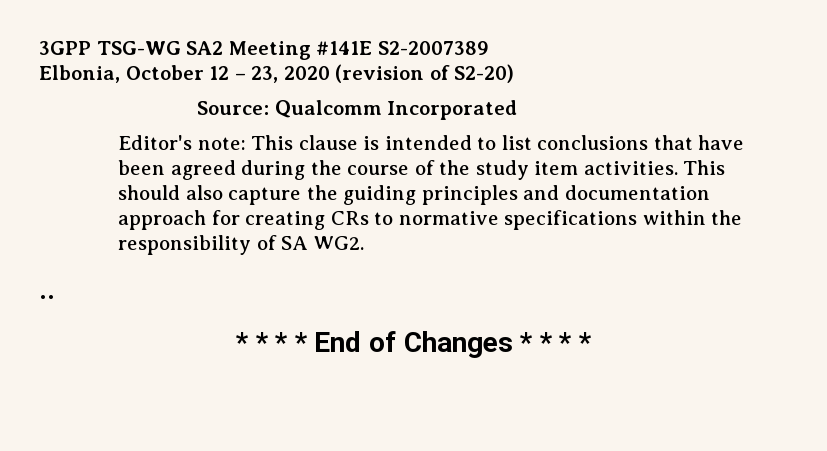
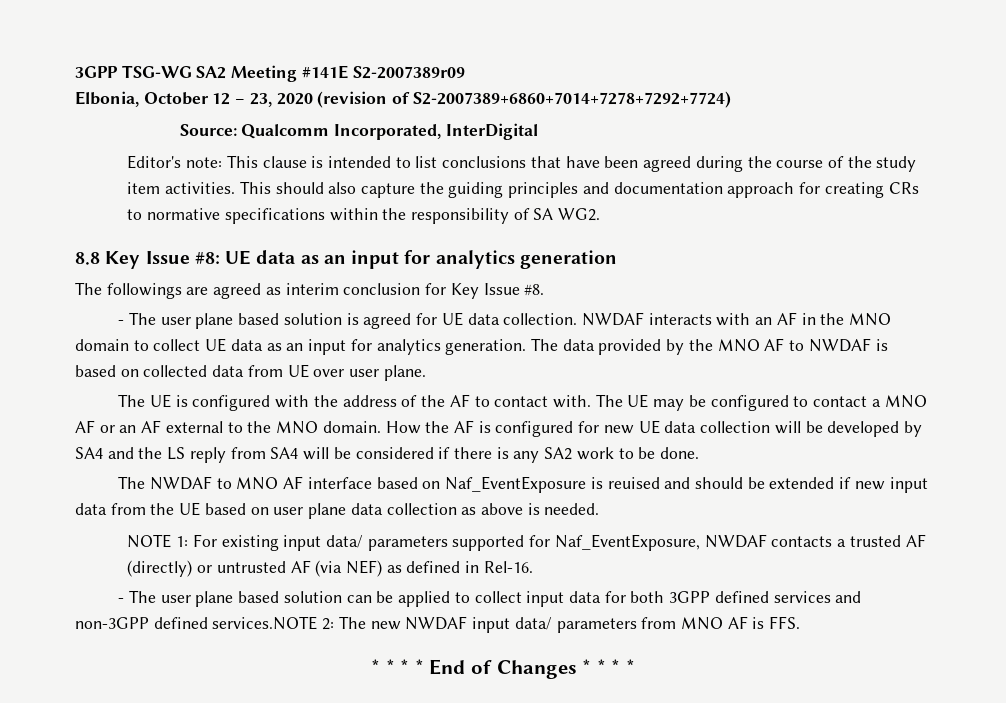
- 3GPP TSG-WG SA2 Meeting #141E S2-2007389
+ 3GPP TSG-WG SA2 Meeting #141E S2-2007389r09
- Elbonia, October 12 – 23, 2020 (revision of S2-20)
+ Elbonia, October 12 – 23, 2020 (revision of S2-2007389+6860+7014+7278+7292+7724)
- Source: Qualcomm Incorporated
+ Source: Qualcomm Incorporated, InterDigital
- ..
+ 8.8 Key Issue #8: UE data as an input for analytics generation
+ The followings are agreed as interim conclusion for Key Issue #8.
+ - The user plane based solution is agreed for UE data collection. NWDAF interacts with an AF in the MNO domain to collect UE data as an input for analytics generation. The data provided by the MNO AF to NWDAF is based on collected data from UE over user plane.
+ The UE is configured with the address of the AF to contact with. The UE may be configured to contact a MNO AF or an AF external to the MNO domain. How the AF is configured for new UE data collection will be developed by SA4 and the LS reply from SA4 will be considered if there is any SA2 work to be done.
+ The NWDAF to MNO AF interface based on Naf_EventExposure is reuised and should be extended if new input data from the UE based on user plane data collection as above is needed.
+ NOTE 1: For existing input data/ parameters supported for Naf_EventExposure, NWDAF contacts a trusted AF (directly) or untrusted AF (via NEF) as defined in Rel-16.
+ - The user plane based solution can be applied to collect input data for both 3GPP defined services and non-3GPP defined services.NOTE 2: The new NWDAF input data/ parameters from MNO AF is FFS.

